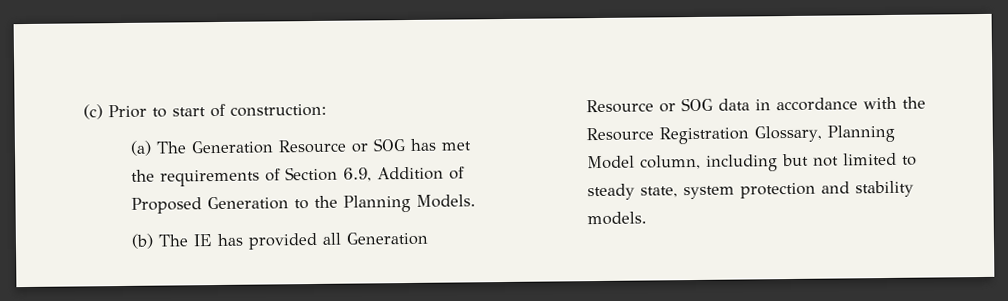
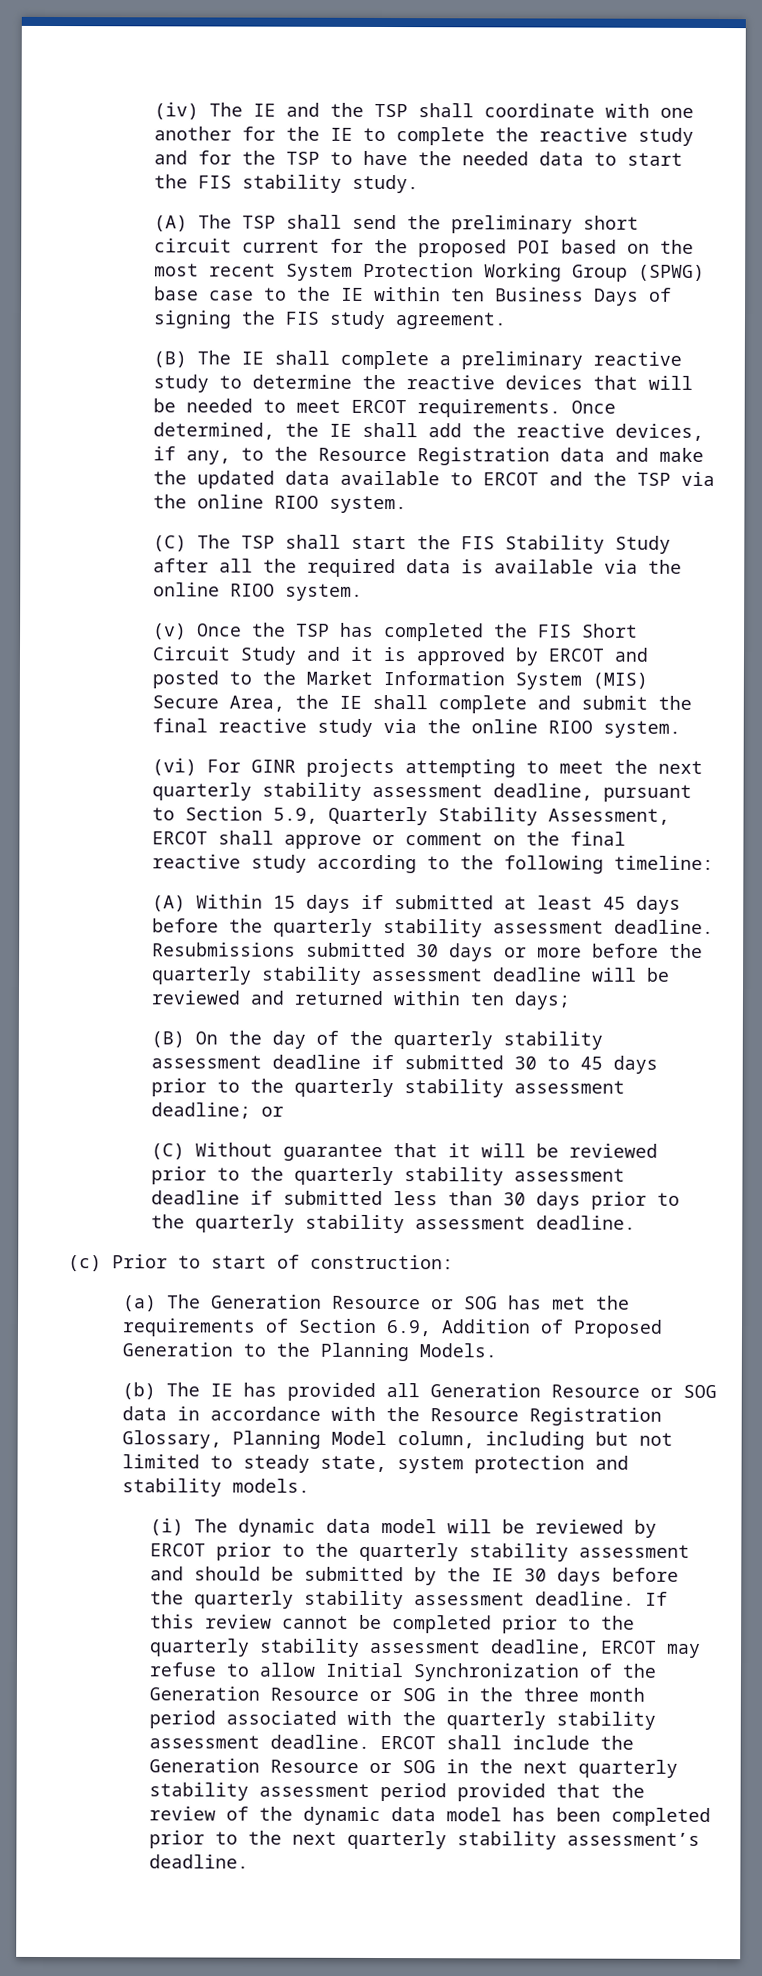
+ (iv) The IE and the TSP shall coordinate with one another for the IE to complete the reactive study and for the TSP to have the needed data to start the FIS stability study.
+ (A) The TSP shall send the preliminary short circuit current for the proposed POI based on the most recent System Protection Working Group (SPWG) base case to the IE within ten Business Days of signing the FIS study agreement.
+ (B) The IE shall complete a preliminary reactive study to determine the reactive devices that will be needed to meet ERCOT requirements. Once determined, the IE shall add the reactive devices, if any, to the Resource Registration data and make the updated data available to ERCOT and the TSP via the online RIOO system.
+ (C) The TSP shall start the FIS Stability Study after all the required data is available via the online RIOO system.
+ (v) Once the TSP has completed the FIS Short Circuit Study and it is approved by ERCOT and posted to the Market Information System (MIS) Secure Area, the IE shall complete and submit the final reactive study via the online RIOO system.
+ (vi) For GINR projects attempting to meet the next quarterly stability assessment deadline, pursuant to Section 5.9, Quarterly Stability Assessment, ERCOT shall approve or comment on the final reactive study according to the following timeline:
+ (A) Within 15 days if submitted at least 45 days before the quarterly stability assessment deadline. Resubmissions submitted 30 days or more before the quarterly stability assessment deadline will be reviewed and returned within ten days;
+ (B) On the day of the quarterly stability assessment deadline if submitted 30 to 45 days prior to the quarterly stability assessment deadline; or
+ (C) Without guarantee that it will be reviewed prior to the quarterly stability assessment deadline if submitted less than 30 days prior to the quarterly stability assessment deadline.
+ (i) The dynamic data model will be reviewed by ERCOT prior to the quarterly stability assessment and should be submitted by the IE 30 days before the quarterly stability assessment deadline. If this review cannot be completed prior to the quarterly stability assessment deadline, ERCOT may refuse to allow Initial Synchronization of the Generation Resource or SOG in the three month period associated with the quarterly stability assessment deadline. ERCOT shall include the Generation Resource or SOG in the next quarterly stability assessment period provided that the review of the dynamic data model has been completed prior to the next quarterly stability assessment’s deadline.

